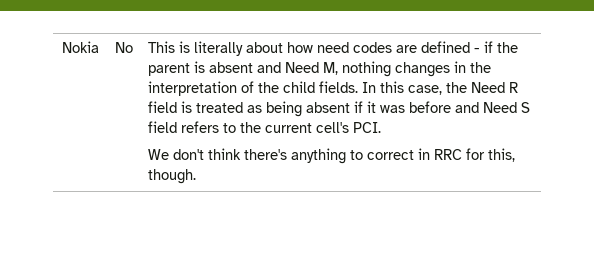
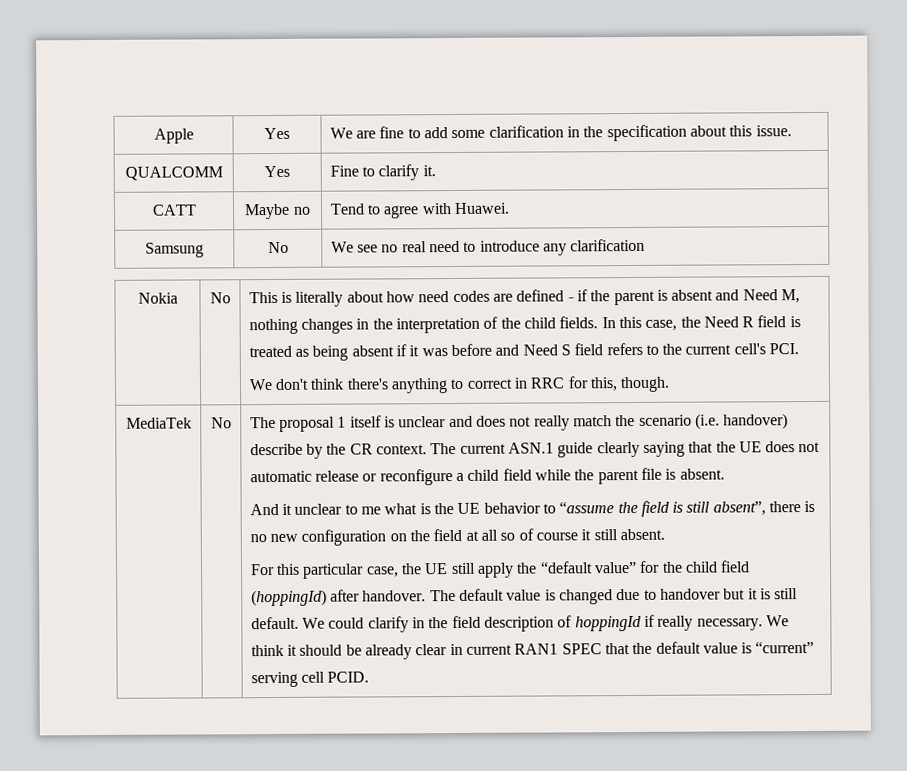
+ Apple | Yes | We are fine to add some clarification in the specification about this issue.
+ QUALCOMM | Yes | Fine to clarify it.
+ CATT | Maybe no | Tend to agree with Huawei.
+ Samsung | No | We see no real need to introduce any clarification
+ MediaTek | No | The proposal 1 itself is unclear and does not really match the scenario (i.e. handover) describe by the CR context. The current ASN.1 guide clearly saying that the UE does not automatic release or reconfigure a child field while the parent file is absent.
+ And it unclear to me what is the UE behavior to “assume the field is still absent”, there is no new configuration on the field at all so of course it still absent.
+ For this particular case, the UE still apply the “default value” for the child field (hoppingId) after handover. The default value is changed due to handover but it is still default. We could clarify in the field description of hoppingId if really necessary. We think it should be already clear in current RAN1 SPEC that the default value is “current” serving cell PCID.

